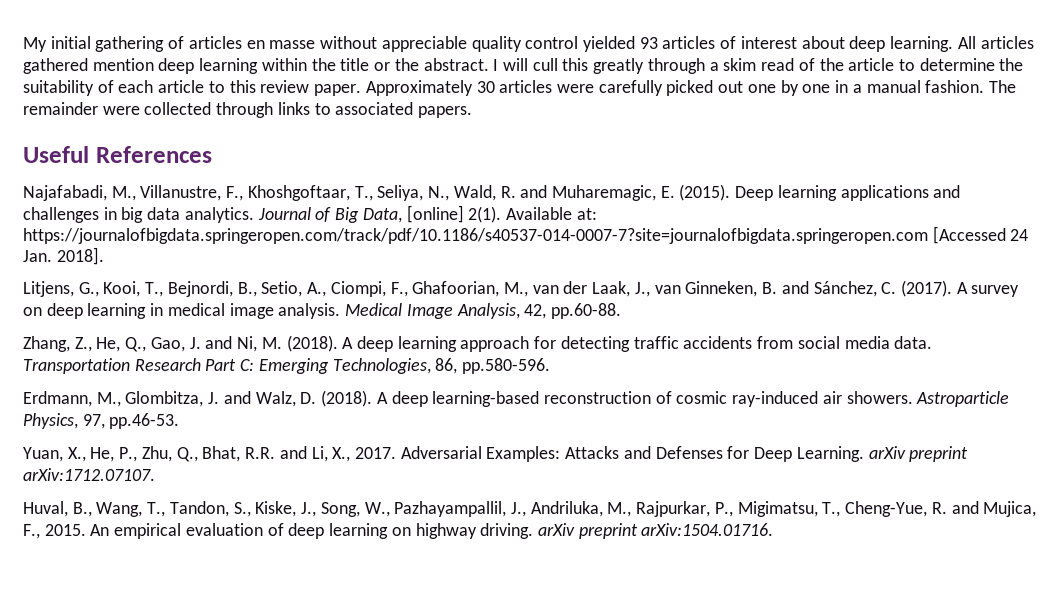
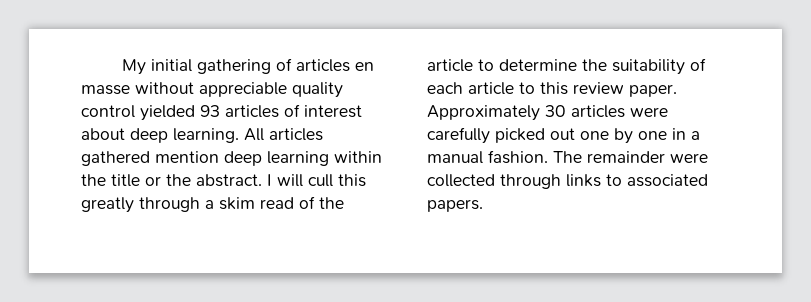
- Useful References
- Najafabadi, M., Villanustre, F., Khoshgoftaar, T., Seliya, N., Wald, R. and Muharemagic, E. (2015). Deep learning applications and challenges in big data analytics. Journal of Big Data, [online] 2(1). Available at: https://journalofbigdata.springeropen.com/track/pdf/10.1186/s40537-014-0007-7?site=journalofbigdata.springeropen.com [Accessed 24 Jan. 2018].
- Litjens, G., Kooi, T., Bejnordi, B., Setio, A., Ciompi, F., Ghafoorian, M., van der Laak, J., van Ginneken, B. and Sánchez, C. (2017). A survey on deep learning in medical image analysis. Medical Image Analysis, 42, pp.60-88.
- Zhang, Z., He, Q., Gao, J. and Ni, M. (2018). A deep learning approach for detecting traffic accidents from social media data. Transportation Research Part C: Emerging Technologies, 86, pp.580-596.
- Erdmann, M., Glombitza, J. and Walz, D. (2018). A deep learning-based reconstruction of cosmic ray-induced air showers. Astroparticle Physics, 97, pp.46-53.
- Yuan, X., He, P., Zhu, Q., Bhat, R.R. and Li, X., 2017. Adversarial Examples: Attacks and Defenses for Deep Learning. arXiv preprint arXiv:1712.07107.
- Huval, B., Wang, T., Tandon, S., Kiske, J., Song, W., Pazhayampallil, J., Andriluka, M., Rajpurkar, P., Migimatsu, T., Cheng-Yue, R. and Mujica, F., 2015. An empirical evaluation of deep learning on highway driving. arXiv preprint arXiv:1504.01716.

